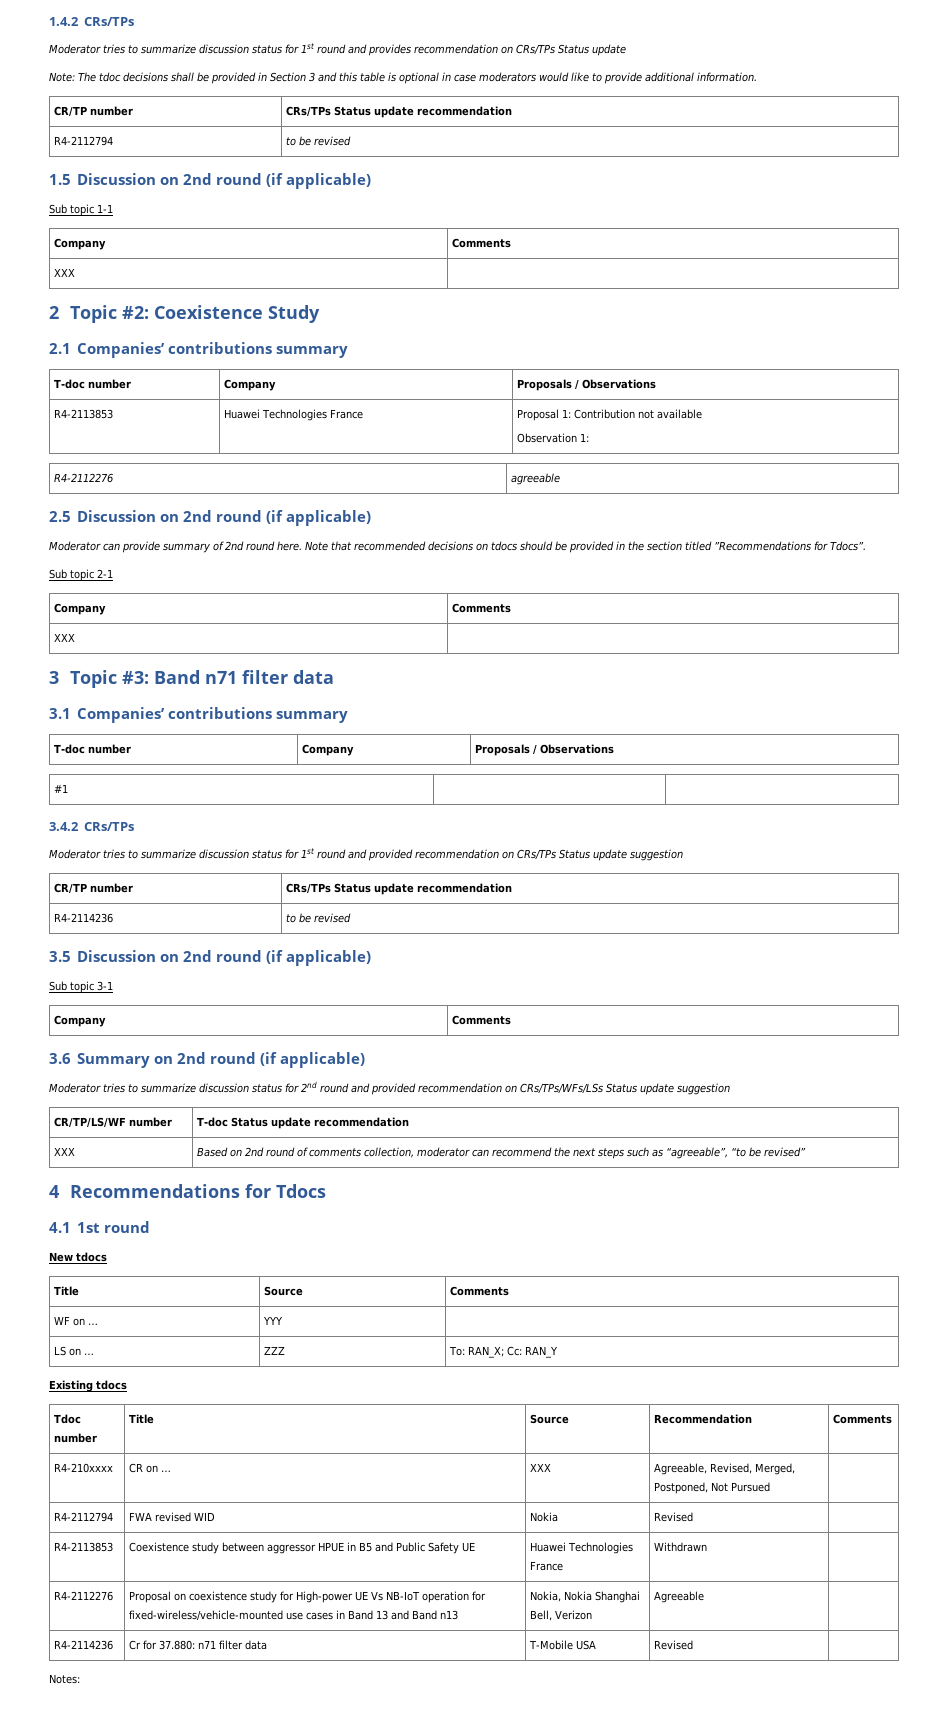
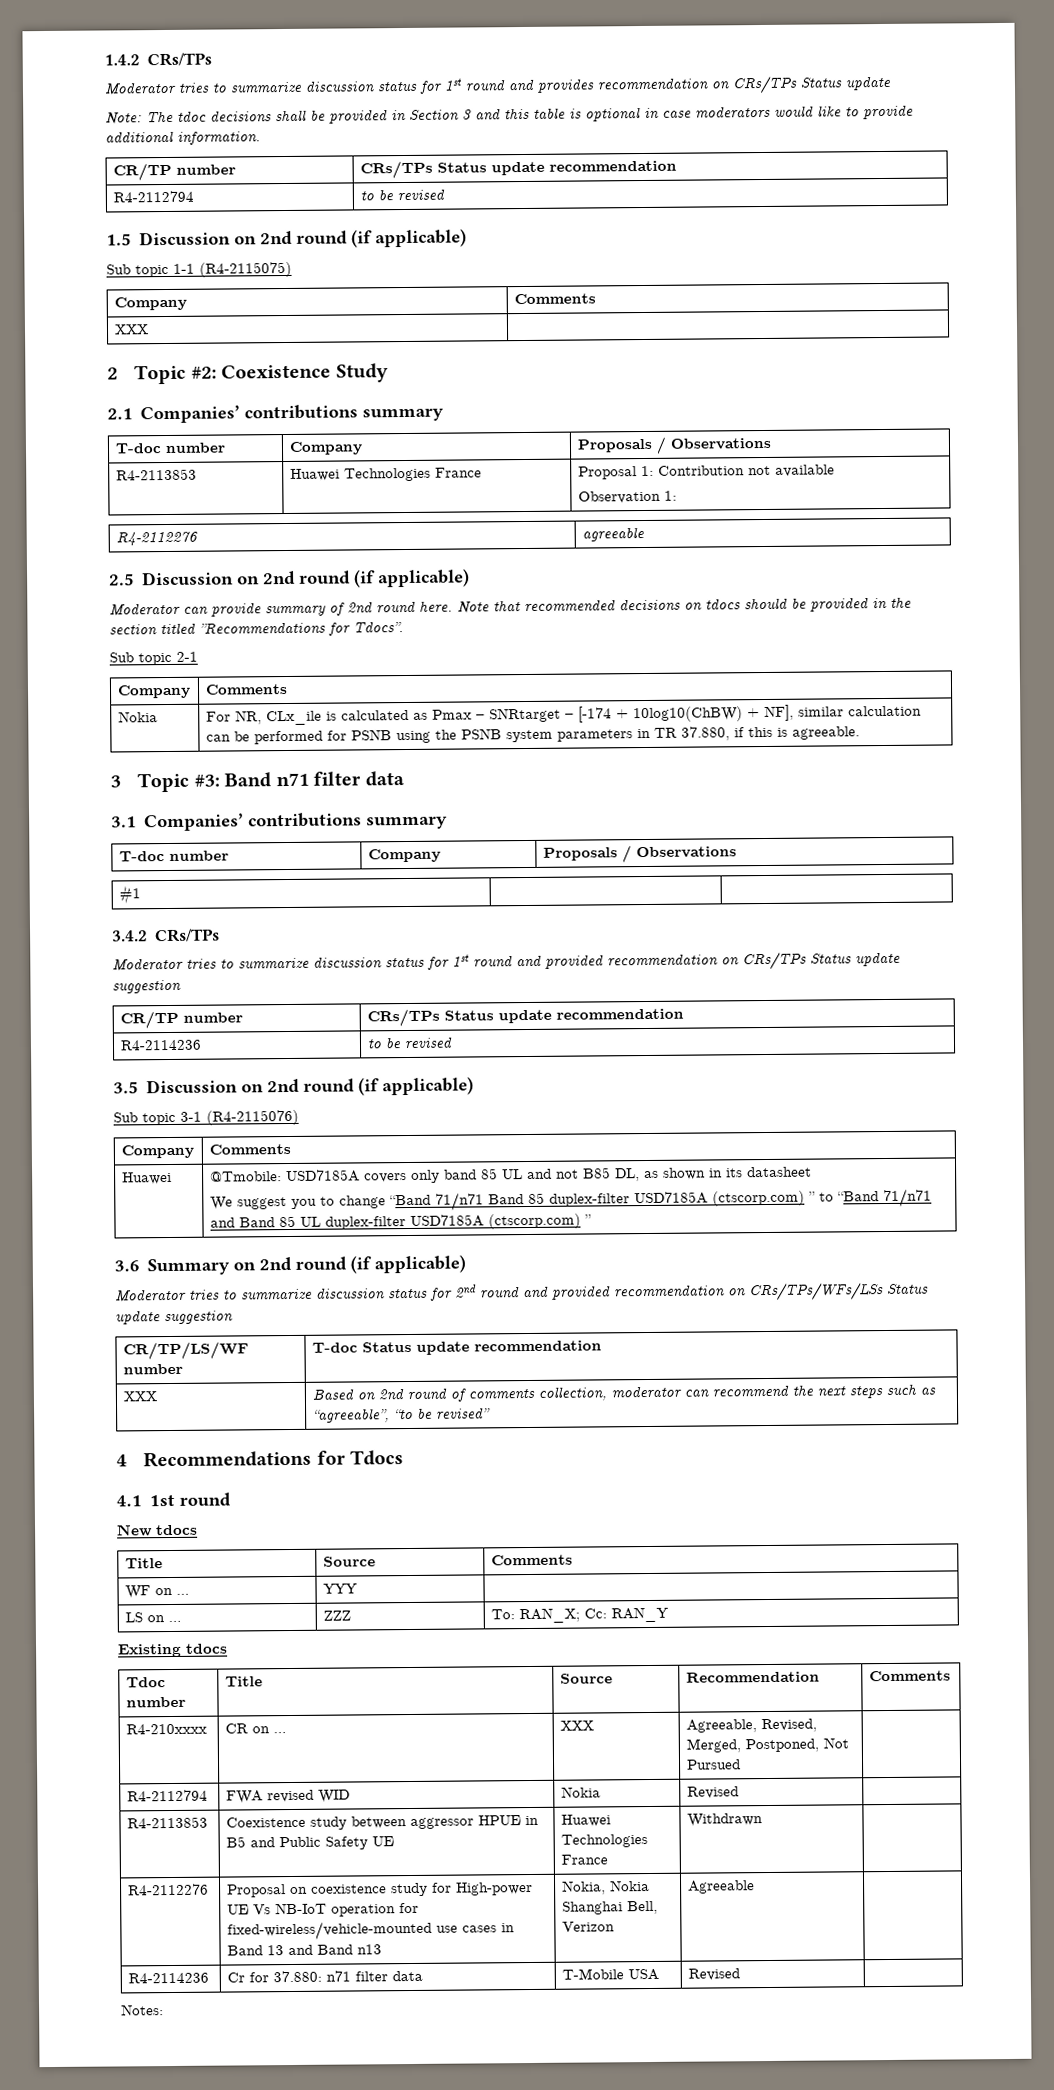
- Sub topic 1-1
+ Sub topic 1-1 (R4-2115075)
  Sub topic 2-1
  Company | Comments
- XXX |
+ Nokia | For NR, CLx_ile is calculated as Pmax – SNRtarget – [-174 + 10log10(ChBW) + NF], similar calculation can be performed for PSNB using the PSNB system parameters in TR 37.880, if this is agreeable.
- Sub topic 3-1
+ Sub topic 3-1 (R4-2115076)
  Company | Comments
+ Huawei | @Tmobile: USD7185A covers only band 85 UL and not B85 DL, as shown in its datasheet
+ We suggest you to change “Band 71/n71 Band 85 duplex-filter USD7185A (ctscorp.com) ” to “Band 71/n71 and Band 85 UL duplex-filter USD7185A (ctscorp.com) ”

